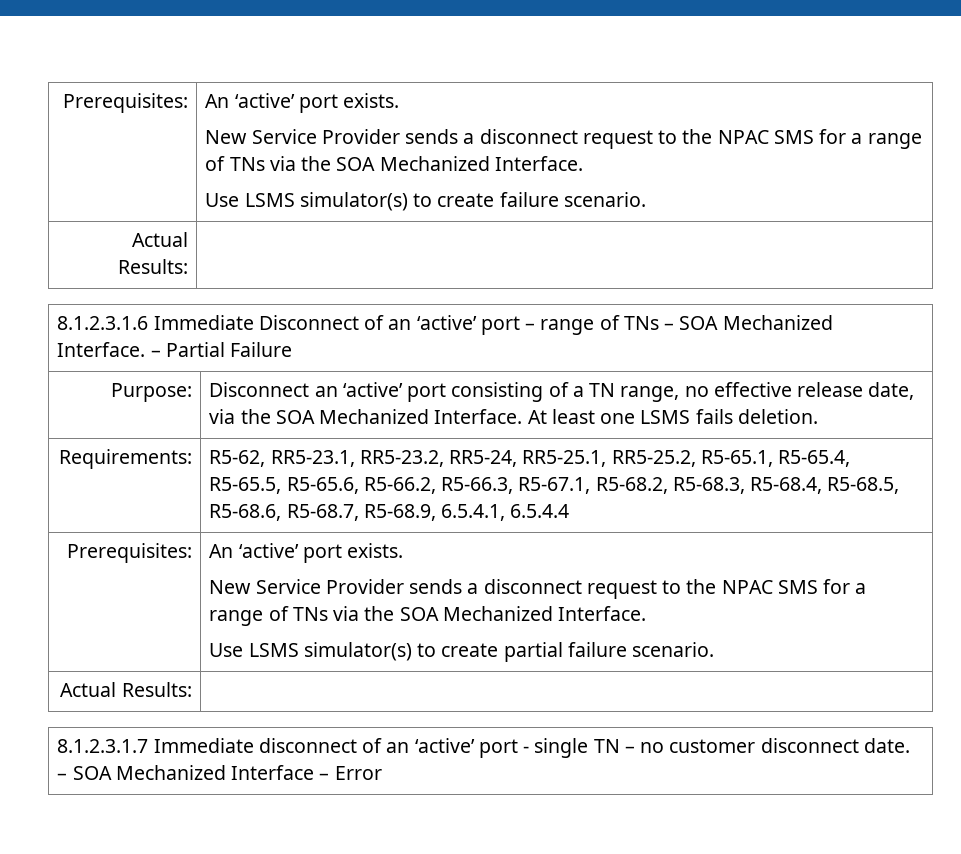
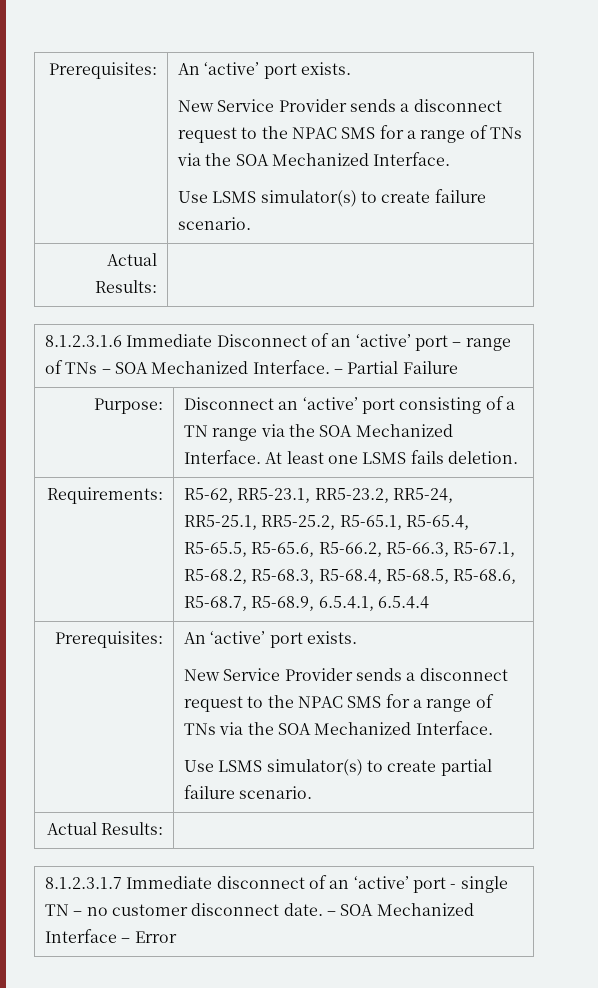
- Purpose: | Disconnect an ‘active’ port consisting of a TN range, no effective release date, via the SOA Mechanized Interface. At least one LSMS fails deletion.
+ Purpose: | Disconnect an ‘active’ port consisting of a TN range via the SOA Mechanized Interface. At least one LSMS fails deletion.

